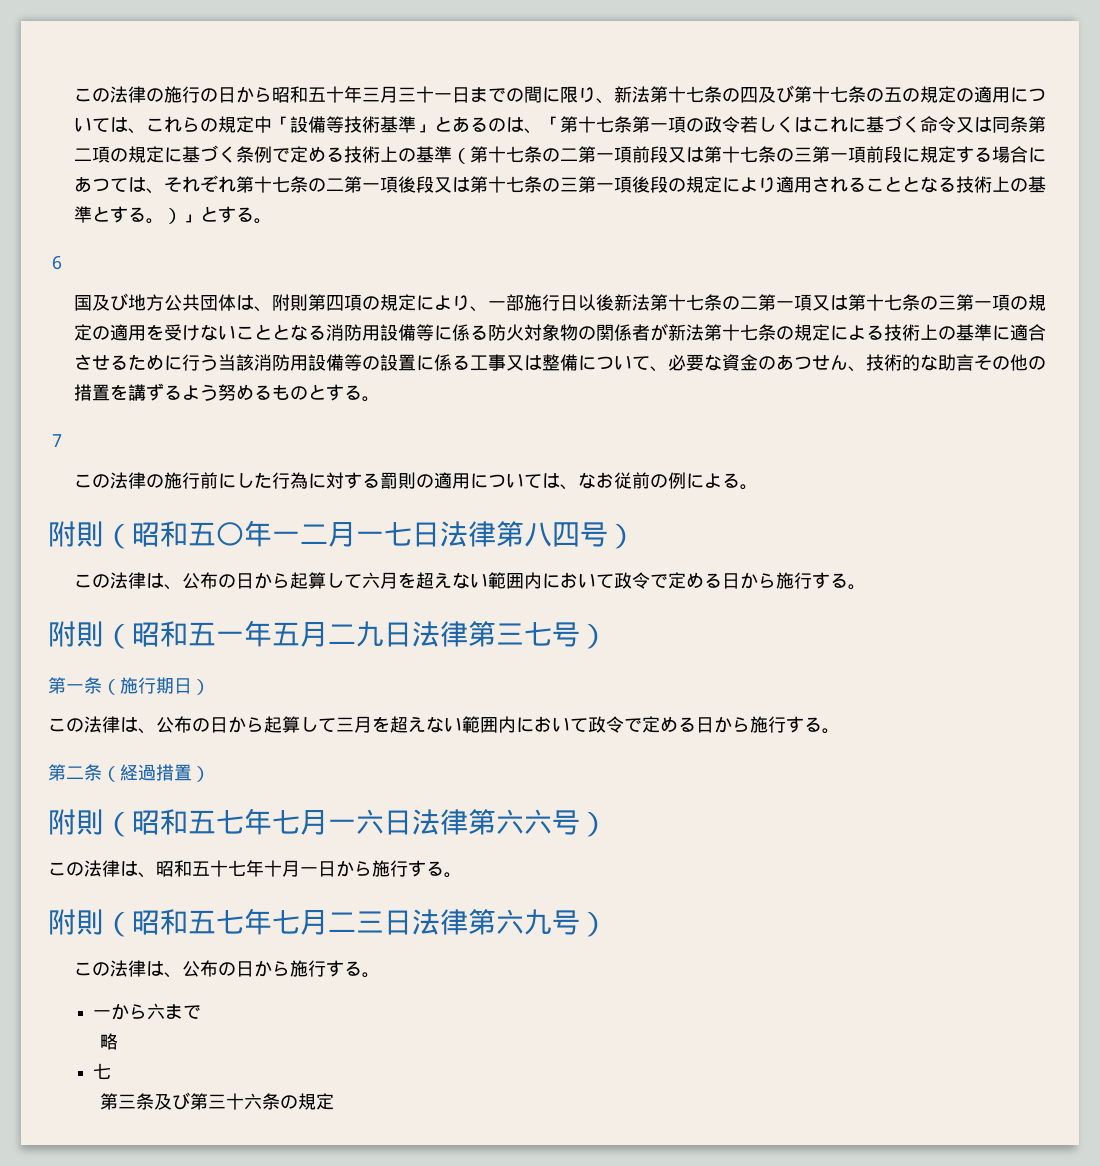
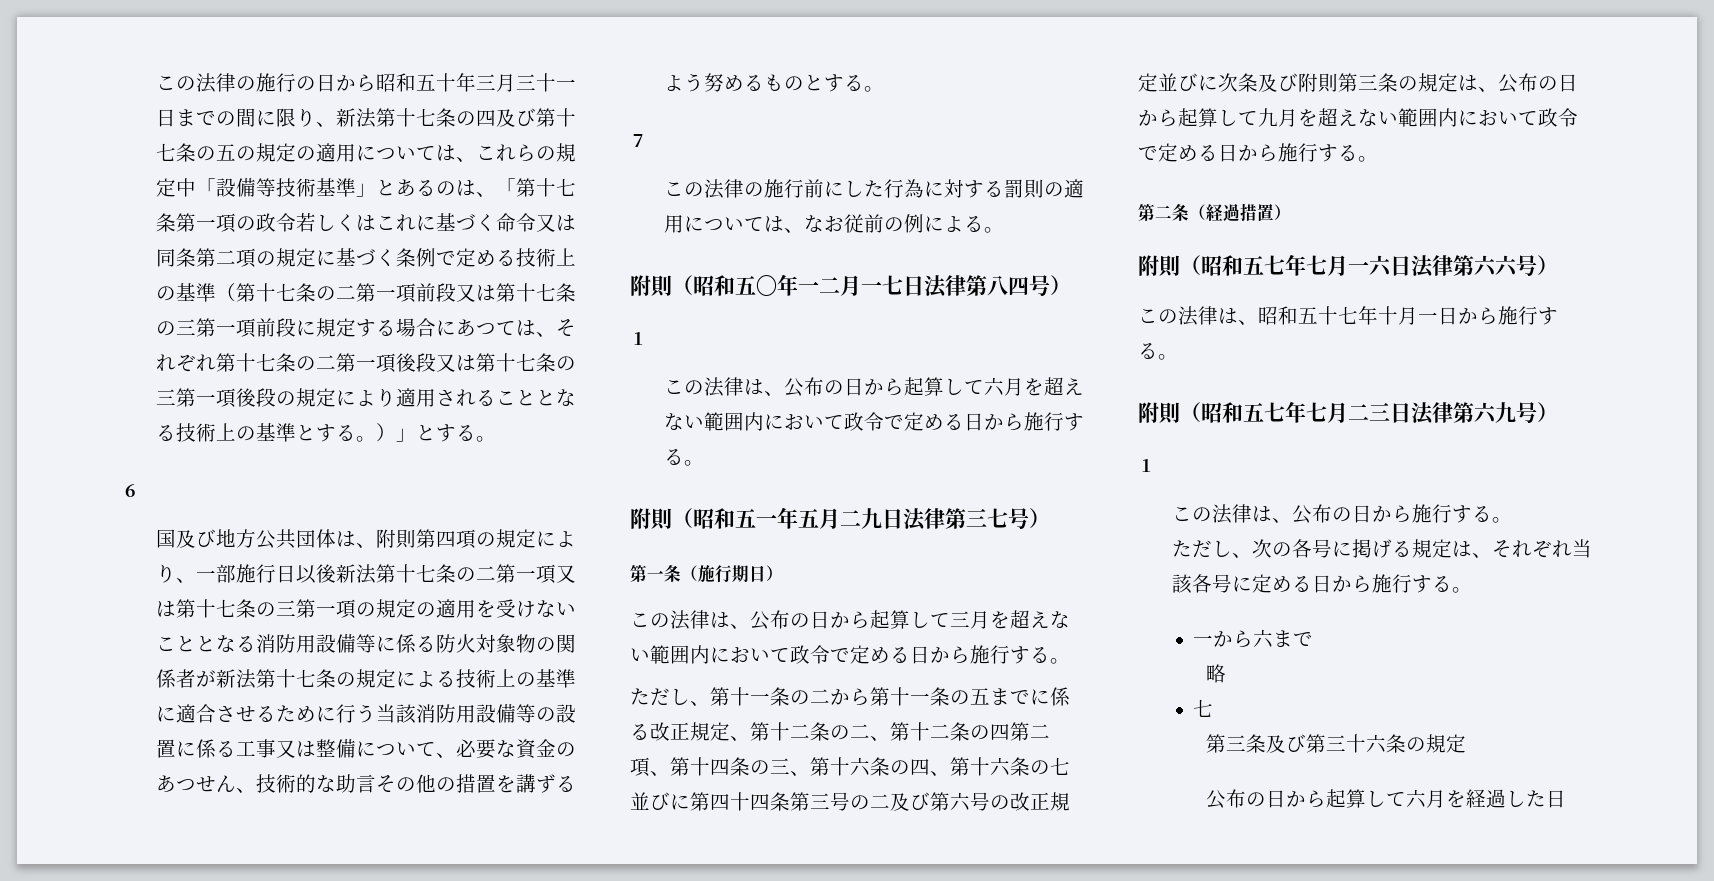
  附則（昭和五〇年一二月一七日法律第八四号）
+ １
+ ただし、第十一条の二から第十一条の五までに係る改正規定、第十二条の二、第十二条の四第二項、第十四条の三、第十六条の四、第十六条の七並びに第四十四条第三号の二及び第六号の改正規定並びに次条及び附則第三条の規定は、公布の日から起算して九月を超えない範囲内において政令で定める日から施行する。
  附則（昭和五七年七月二三日法律第六九号）
+ １
+ ただし、次の各号に掲げる規定は、それぞれ当該各号に定める日から施行する。
+ 公布の日から起算して六月を経過した日

